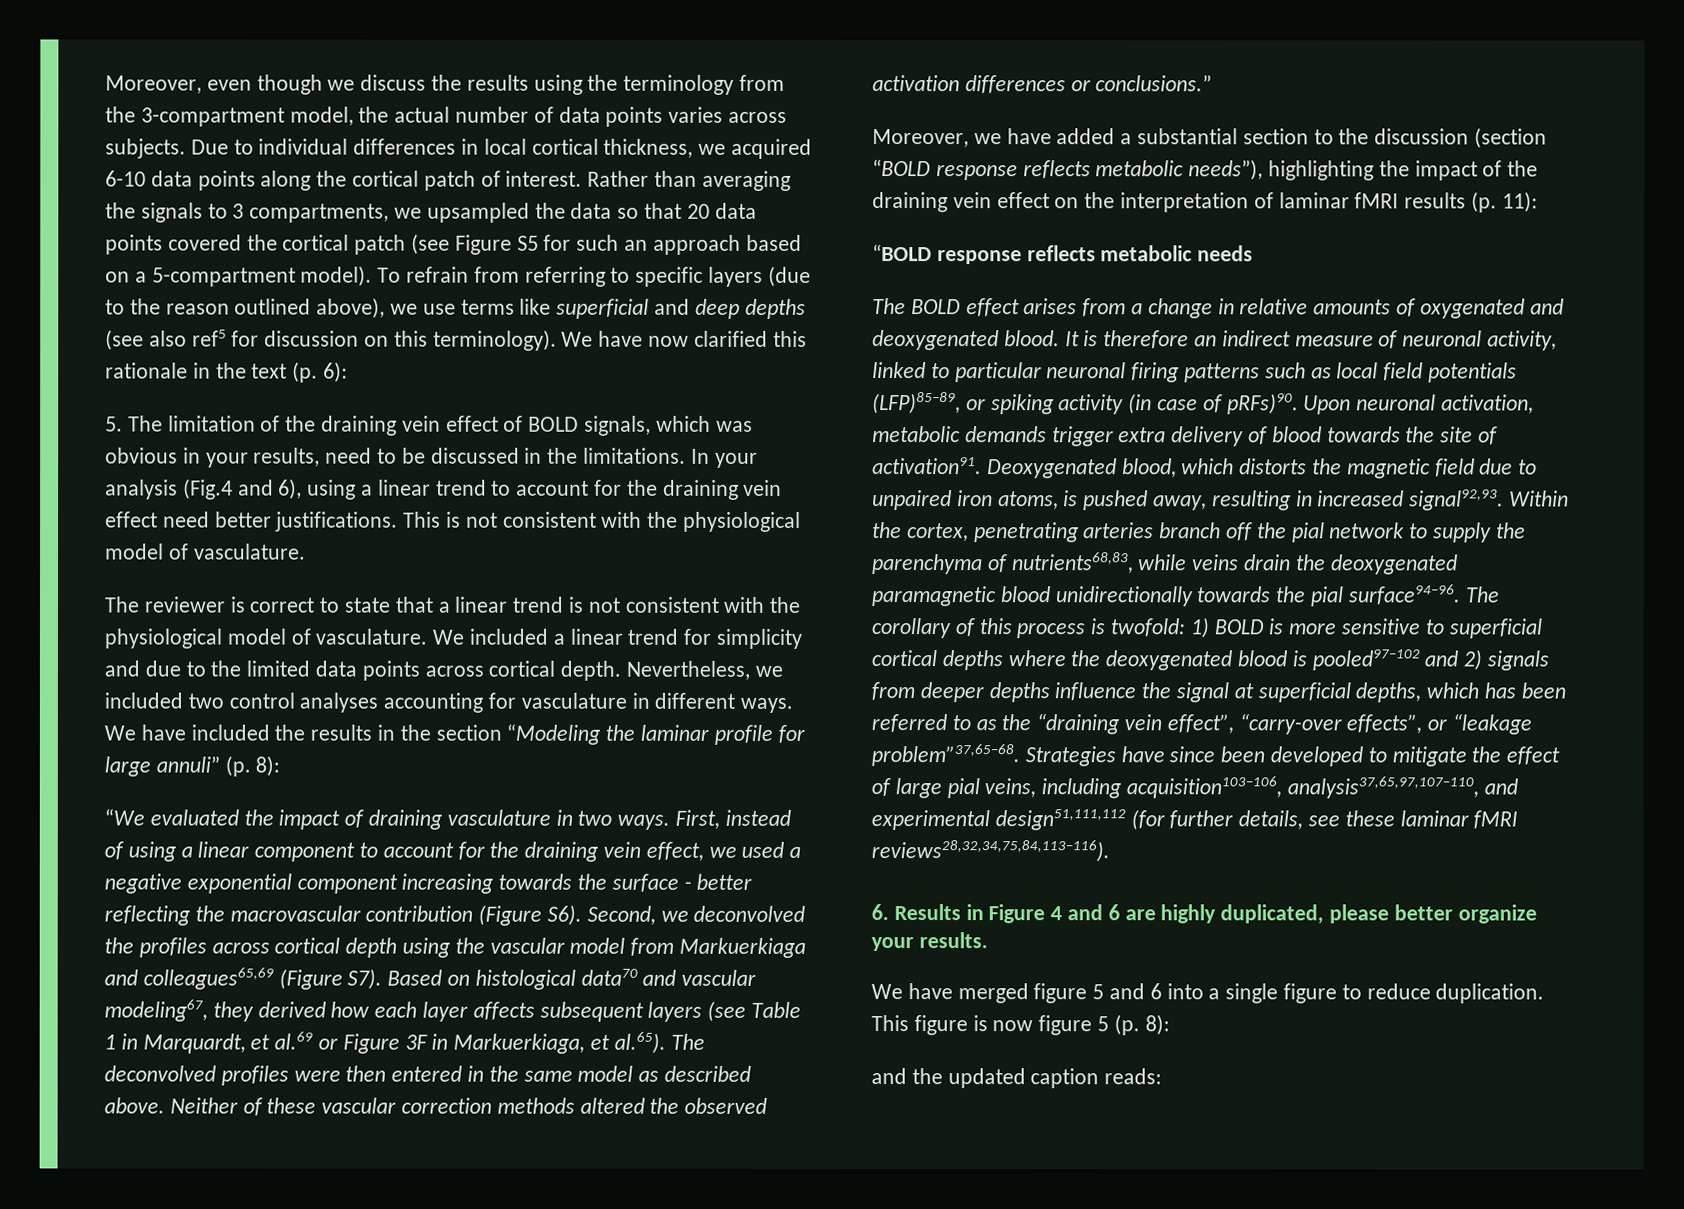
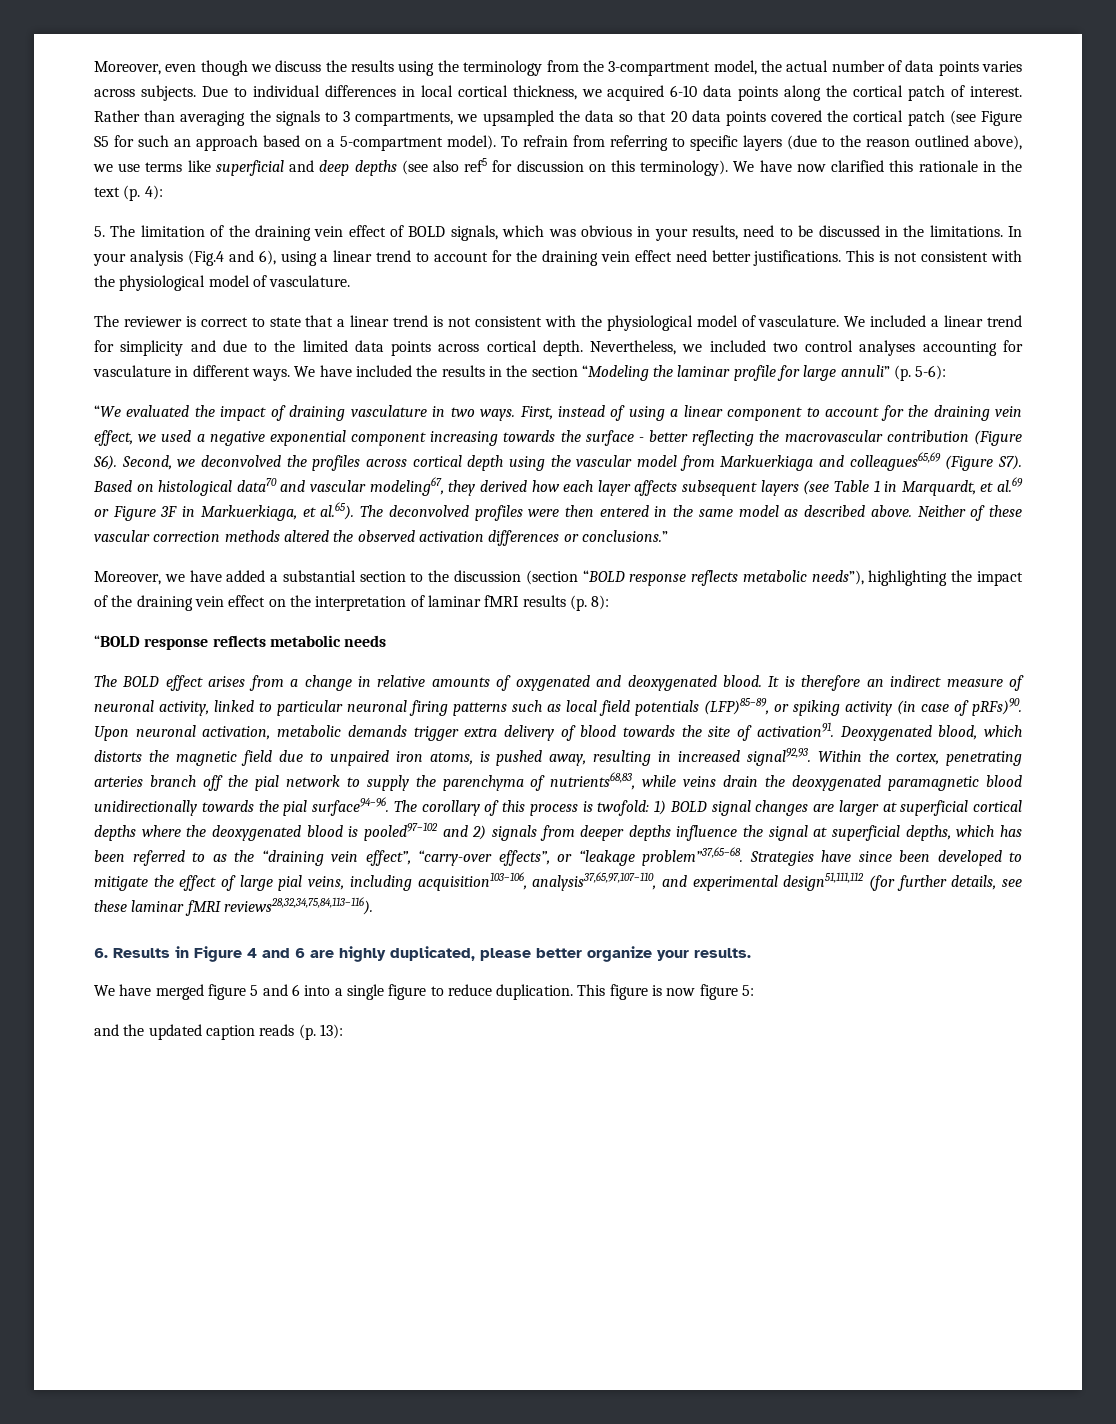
- We have now clarified this rationale in the text (p. 6):
+ We have now clarified this rationale in the text (p. 4):
- We have included the results in the section “Modeling the laminar profile for large annuli” (p. 8):
+ We have included the results in the section “Modeling the laminar profile for large annuli” (p. 5-6):
- Moreover, we have added a substantial section to the discussion (section “BOLD response reflects metabolic needs”), highlighting the impact of the draining vein effect on the interpretation of laminar fMRI results (p. 11):
+ Moreover, we have added a substantial section to the discussion (section “BOLD response reflects metabolic needs”), highlighting the impact of the draining vein effect on the interpretation of laminar fMRI results (p. 8):
- The corollary of this process is twofold: 1) BOLD is more sensitive to superficial cortical depths where the deoxygenated blood is pooled97–102 and 2) signals from deeper depths influence the signal at superficial depths, which has been referred to as the “draining vein effect”, “carry-over effects”, or “leakage problem”37,65–68.
+ The corollary of this process is twofold: 1) BOLD signal changes are larger at superficial cortical depths where the deoxygenated blood is pooled97–102 and 2) signals from deeper depths influence the signal at superficial depths, which has been referred to as the “draining vein effect”, “carry-over effects”, or “leakage problem”37,65–68.
- This figure is now figure 5 (p. 8):
+ This figure is now figure 5:
- and the updated caption reads:
+ and the updated caption reads (p. 13):

